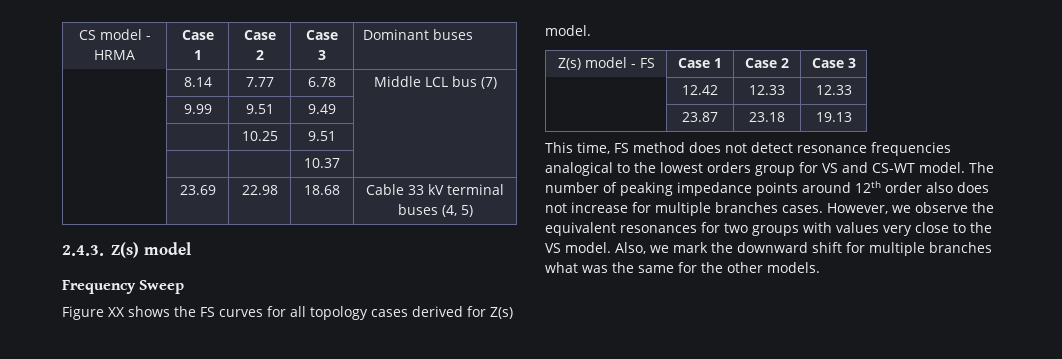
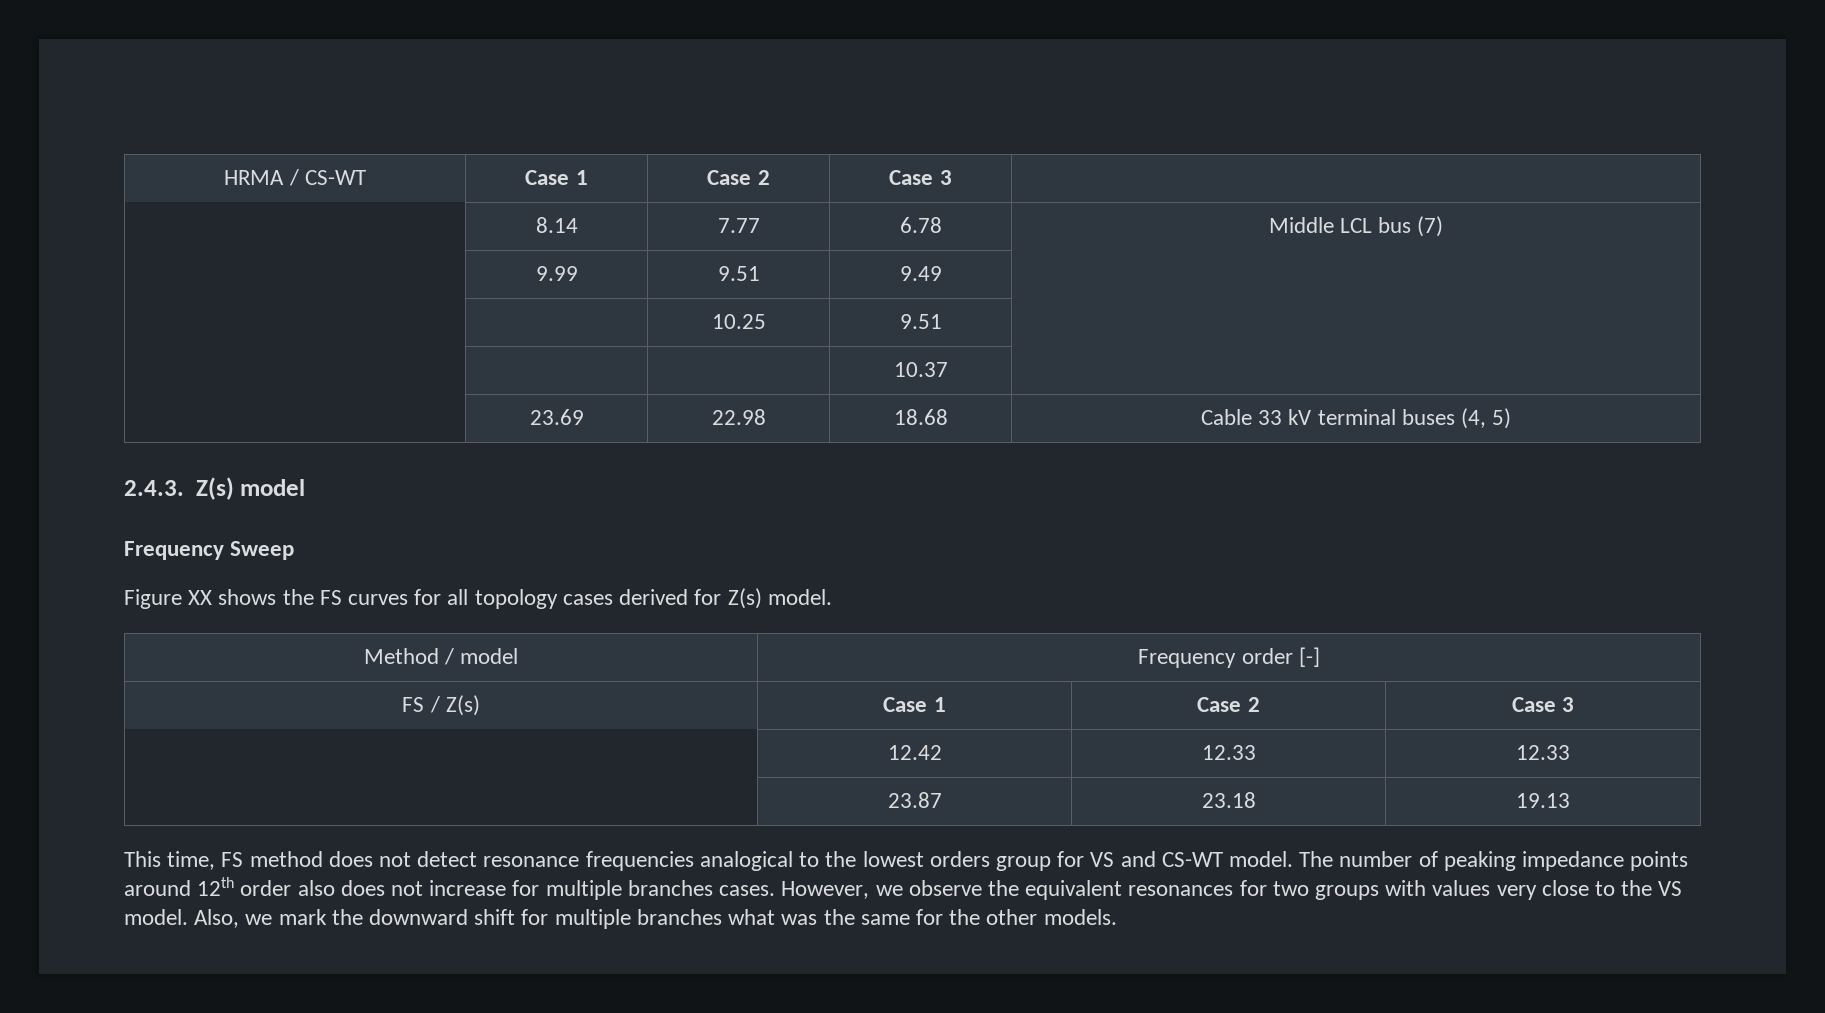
- CS model - HRMA | Case 1 | Case 2 | Case 3 | Dominant buses
+ HRMA / CS-WT | Case 1 | Case 2 | Case 3 |
- Z(s) model - FS | Case 1 | Case 2 | Case 3
+ Method / model | Frequency order [-]
+ FS / Z(s) | Case 1 | Case 2 | Case 3

